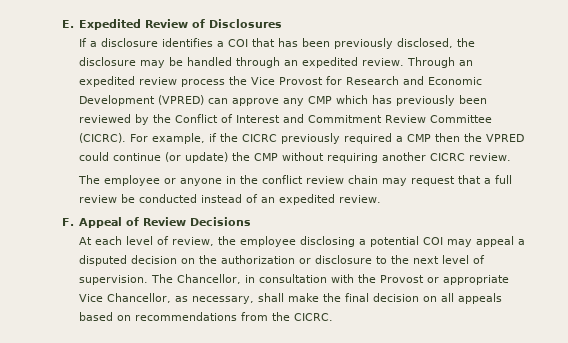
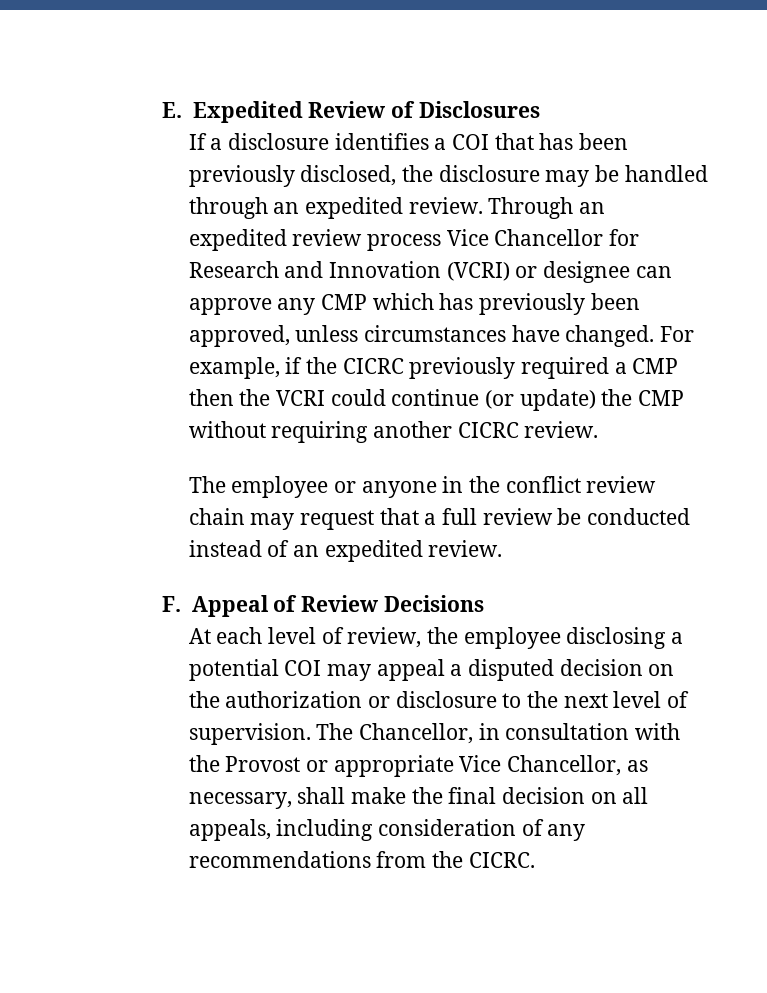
- Through an expedited review process the Vice Provost for Research and Economic Development (VPRED) can approve any CMP which has previously been reviewed by the Conflict of Interest and Commitment Review Committee (CICRC).
+ Through an expedited review process Vice Chancellor for Research and Innovation (VCRI) or designee can approve any CMP which has previously been approved, unless circumstances have changed.
- For example, if the CICRC previously required a CMP then the VPRED could continue (or update) the CMP without requiring another CICRC review.
+ For example, if the CICRC previously required a CMP then the VCRI could continue (or update) the CMP without requiring another CICRC review.
- The Chancellor, in consultation with the Provost or appropriate Vice Chancellor, as necessary, shall make the final decision on all appeals based on recommendations from the CICRC.
+ The Chancellor, in consultation with the Provost or appropriate Vice Chancellor, as necessary, shall make the final decision on all appeals, including consideration of any recommendations from the CICRC.

